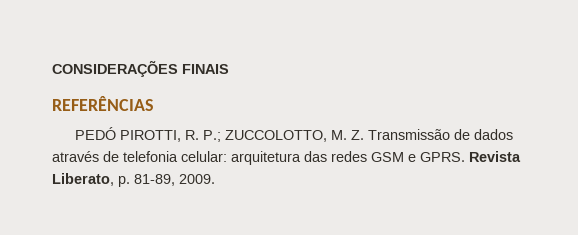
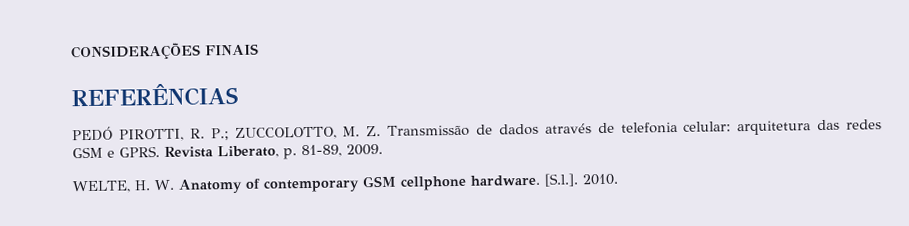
+ WELTE, H. W. Anatomy of contemporary GSM cellphone hardware. [S.l.]. 2010.

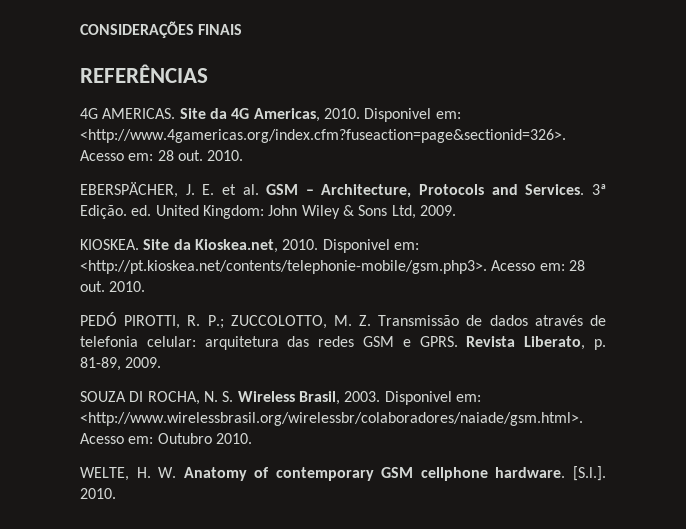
+ 4G AMERICAS. Site da 4G Americas, 2010. Disponivel em: <http://www.4gamericas.org/index.cfm?fuseaction=page&sectionid=326>. Acesso em: 28 out. 2010.
+ EBERSPÄCHER, J. E. et al. GSM – Architecture, Protocols and Services. 3ª Edição. ed. United Kingdom: John Wiley & Sons Ltd, 2009.
+ KIOSKEA. Site da Kioskea.net, 2010. Disponivel em: <http://pt.kioskea.net/contents/telephonie-mobile/gsm.php3>. Acesso em: 28 out. 2010.
+ SOUZA DI ROCHA, N. S. Wireless Brasil, 2003. Disponivel em: <http://www.wirelessbrasil.org/wirelessbr/colaboradores/naiade/gsm.html>. Acesso em: Outubro 2010.

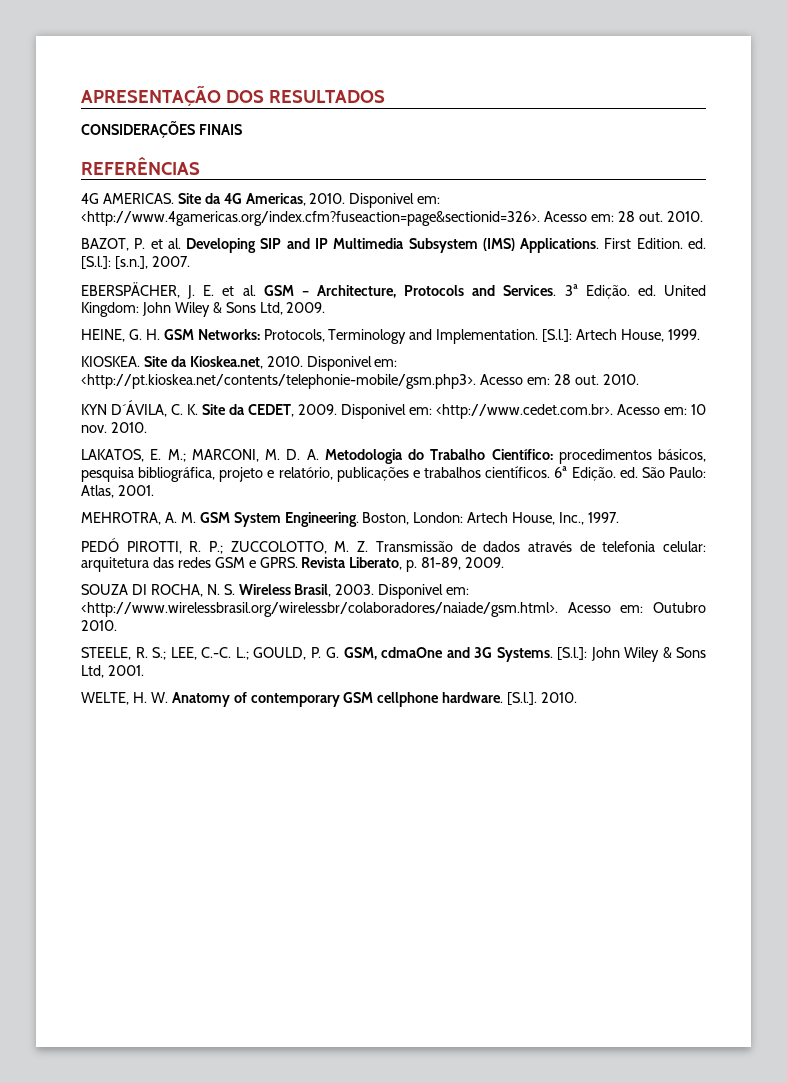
+ APRESENTAÇÃO DOS RESULTADOS
+ BAZOT, P. et al. Developing SIP and IP Multimedia Subsystem (IMS) Applications. First Edition. ed. [S.l.]: [s.n.], 2007.
+ HEINE, G. H. GSM Networks: Protocols, Terminology and Implementation. [S.l.]: Artech House, 1999.
+ KYN D´ÁVILA, C. K. Site da CEDET, 2009. Disponivel em: <http://www.cedet.com.br>. Acesso em: 10 nov. 2010.
+ LAKATOS, E. M.; MARCONI, M. D. A. Metodologia do Trabalho Científico: procedimentos básicos, pesquisa bibliográfica, projeto e relatório, publicações e trabalhos científicos. 6ª Edição. ed. São Paulo: Atlas, 2001.
+ MEHROTRA, A. M. GSM System Engineering. Boston, London: Artech House, Inc., 1997.
+ STEELE, R. S.; LEE, C.-C. L.; GOULD, P. G. GSM, cdmaOne and 3G Systems. [S.l.]: John Wiley & Sons Ltd, 2001.

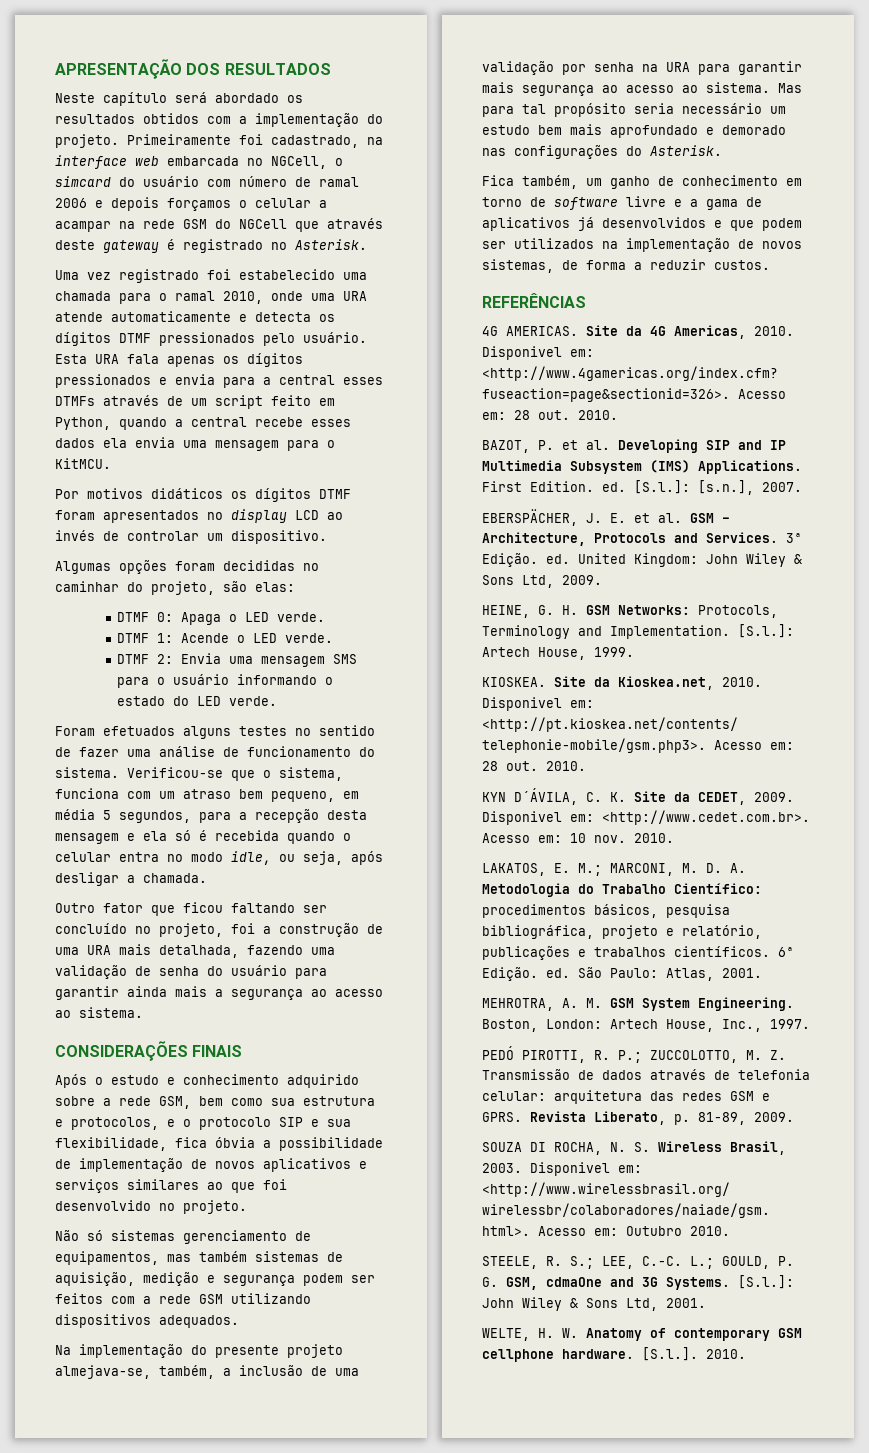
+ Neste capítulo será abordado os resultados obtidos com a implementação do projeto. Primeiramente foi cadastrado, na interface web embarcada no NGCell, o simcard do usuário com número de ramal 2006 e depois forçamos o celular a acampar na rede GSM do NGCell que através deste gateway é registrado no Asterisk.
+ Uma vez registrado foi estabelecido uma chamada para o ramal 2010, onde uma URA atende automaticamente e detecta os dígitos DTMF pressionados pelo usuário. Esta URA fala apenas os dígitos pressionados e envia para a central esses DTMFs através de um script feito em Python, quando a central recebe esses dados ela envia uma mensagem para o KitMCU.
+ Por motivos didáticos os dígitos DTMF foram apresentados no display LCD ao invés de controlar um dispositivo.
+ Algumas opções foram decididas no caminhar do projeto, são elas:
+ DTMF 0: Apaga o LED verde.
+ DTMF 1: Acende o LED verde.
+ DTMF 2: Envia uma mensagem SMS para o usuário informando o estado do LED verde.
+ Foram efetuados alguns testes no sentido de fazer uma análise de funcionamento do sistema. Verificou-se que o sistema, funciona com um atraso bem pequeno, em média 5 segundos, para a recepção desta mensagem e ela só é recebida quando o celular entra no modo idle, ou seja, após desligar a chamada.
+ Outro fator que ficou faltando ser concluído no projeto, foi a construção de uma URA mais detalhada, fazendo uma validação de senha do usuário para garantir ainda mais a segurança ao acesso ao sistema.
  CONSIDERAÇÕES FINAIS
+ Após o estudo e conhecimento adquirido sobre a rede GSM, bem como sua estrutura e protocolos, e o protocolo SIP e sua flexibilidade, fica óbvia a possibilidade de implementação de novos aplicativos e serviços similares ao que foi desenvolvido no projeto.
+ Não só sistemas gerenciamento de equipamentos, mas também sistemas de aquisição, medição e segurança podem ser feitos com a rede GSM utilizando dispositivos adequados.
+ Na implementação do presente projeto almejava-se, também, a inclusão de uma validação por senha na URA para garantir mais segurança ao acesso ao sistema. Mas para tal propósito seria necessário um estudo bem mais aprofundado e demorado nas configurações do Asterisk.
+ Fica também, um ganho de conhecimento em torno de software livre e a gama de aplicativos já desenvolvidos e que podem ser utilizados na implementação de novos sistemas, de forma a reduzir custos.

